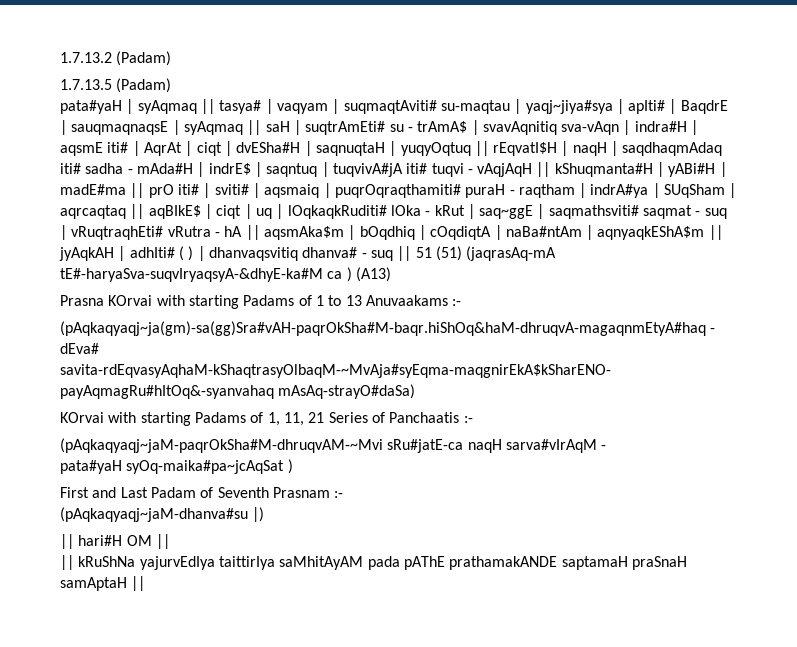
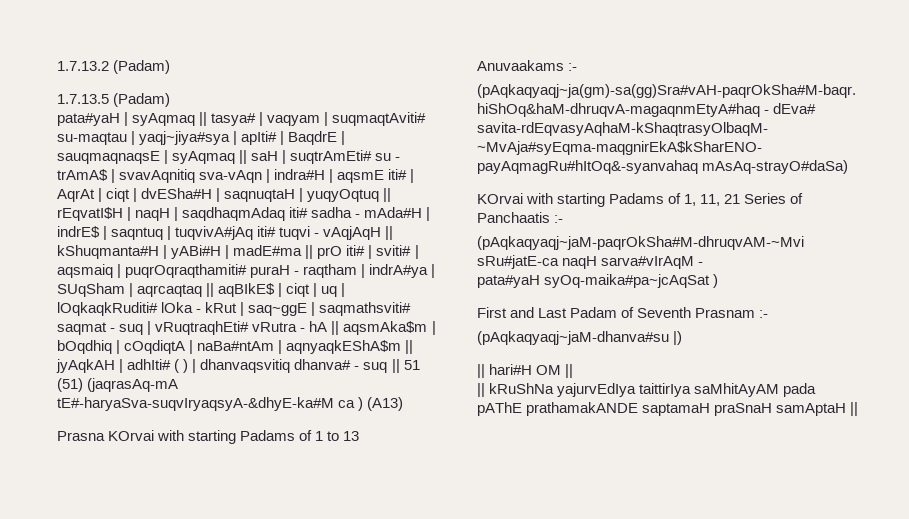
- pata#yaH | syAqmaq || tasya# | vaqyam | suqmaqtAviti# su-maqtau | yaqj~jiya#sya | apIti# | BaqdrE | sauqmaqnaqsE | syAqmaq || saH | suqtrAmEti# su - trAmA$ | svavAqnitiq sva-vAqn | indra#H | aqsmE iti# | AqrAt | ciqt | dvESha#H | saqnuqtaH | yuqyOqtuq || rEqvatI$H | naqH | saqdhaqmAdaq iti# sadha - mAda#H | indrE$ | saqntuq | tuqvivA#jA iti# tuqvi - vAqjAqH || kShuqmanta#H | yABi#H | madE#ma || prO iti# | sviti# | aqsmaiq | puqrOqraqthamiti# puraH - raqtham | indrA#ya | SUqSham | aqrcaqtaq || aqBIkE$ | ciqt | uq | lOqkaqkRuditi# lOka - kRut | saq~ggE | saqmathsviti# saqmat - suq | vRuqtraqhEti# vRutra - hA || aqsmAka$m | bOqdhiq | cOqdiqtA | naBa#ntAm | aqnyaqkEShA$m || jyAqkAH | adhIti# ( ) | dhanvaqsvitiq dhanva# - suq || 51 (51) (jaqrasAq-mA tE#-haryaSva-suqvIryaqsyA-&dhyE-ka#M ca ) (A13)
+ pata#yaH | syAqmaq || tasya# | vaqyam | suqmaqtAviti# su-maqtau | yaqj~jiya#sya | apIti# | BaqdrE | sauqmaqnaqsE | syAqmaq || saH | suqtrAmEti# su - trAmA$ | svavAqnitiq sva-vAqn | indra#H | aqsmE iti# | AqrAt | ciqt | dvESha#H | saqnuqtaH | yuqyOqtuq || rEqvatI$H | naqH | saqdhaqmAdaq iti# sadha - mAda#H | indrE$ | saqntuq | tuqvivA#jAq iti# tuqvi - vAqjAqH || kShuqmanta#H | yABi#H | madE#ma || prO iti# | sviti# | aqsmaiq | puqrOqraqthamiti# puraH - raqtham | indrA#ya | SUqSham | aqrcaqtaq || aqBIkE$ | ciqt | uq | lOqkaqkRuditi# lOka - kRut | saq~ggE | saqmathsviti# saqmat - suq | vRuqtraqhEti# vRutra - hA || aqsmAka$m | bOqdhiq | cOqdiqtA | naBa#ntAm | aqnyaqkEShA$m || jyAqkAH | adhIti# ( ) | dhanvaqsvitiq dhanva# - suq || 51 (51) (jaqrasAq-mA tE#-haryaSva-suqvIryaqsyA-&dhyE-ka#M ca ) (A13)

